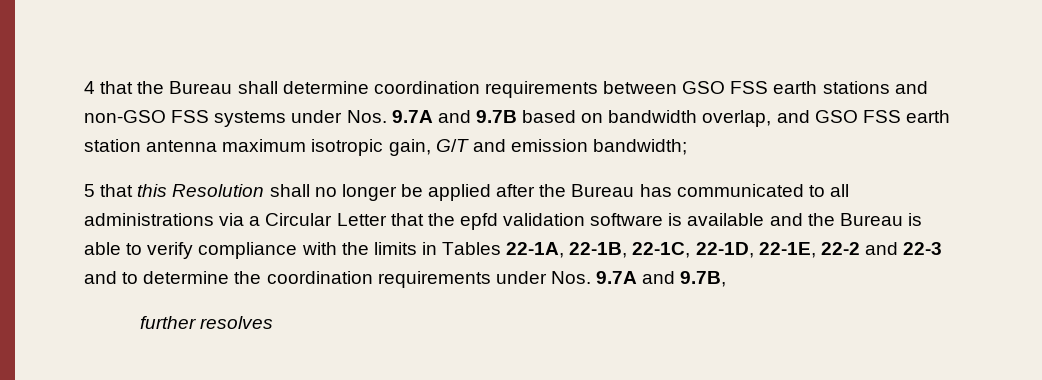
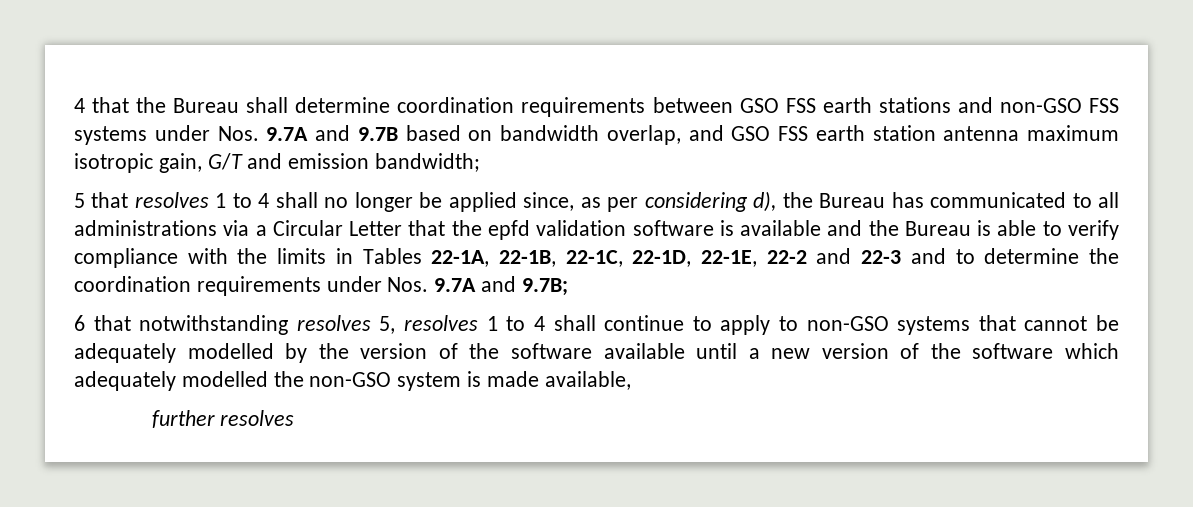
- 5 that this Resolution shall no longer be applied after the Bureau has communicated to all administrations via a Circular Letter that the epfd validation software is available and the Bureau is able to verify compliance with the limits in Tables 22-1A, 22-1B, 22-1C, 22-1D, 22-1E, 22-2 and 22-3 and to determine the coordination requirements under Nos. 9.7A and 9.7B,
+ 5 that resolves 1 to 4 shall no longer be applied since, as per considering d), the Bureau has communicated to all administrations via a Circular Letter that the epfd validation software is available and the Bureau is able to verify compliance with the limits in Tables 22-1A, 22-1B, 22-1C, 22-1D, 22-1E, 22-2 and 22-3 and to determine the coordination requirements under Nos. 9.7A and 9.7B;
+ 6 that notwithstanding resolves 5, resolves 1 to 4 shall continue to apply to non-GSO systems that cannot be adequately modelled by the version of the software available until a new version of the software which adequately modelled the non-GSO system is made available,

